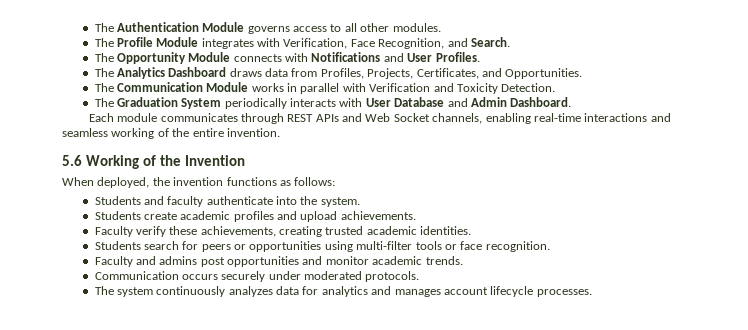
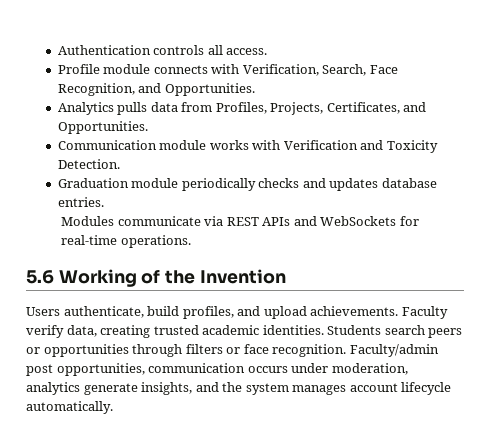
- The Authentication Module governs access to all other modules.
- The Profile Module integrates with Verification, Face Recognition, and Search.
- The Opportunity Module connects with Notifications and User Profiles.
- The Analytics Dashboard draws data from Profiles, Projects, Certificates, and Opportunities.
+ Authentication controls all access.
+ Profile module connects with Verification, Search, Face Recognition, and Opportunities.
+ Analytics pulls data from Profiles, Projects, Certificates, and Opportunities.
- The Communication Module works in parallel with Verification and Toxicity Detection.
+ Communication module works with Verification and Toxicity Detection.
- The Graduation System periodically interacts with User Database and Admin Dashboard.
- Each module communicates through REST APIs and Web Socket channels, enabling real-time interactions and seamless working of the entire invention.
+ Graduation module periodically checks and updates database entries.
+ Modules communicate via REST APIs and WebSockets for real-time operations.
- When deployed, the invention functions as follows:
- Students and faculty authenticate into the system.
- Students create academic profiles and upload achievements.
- Faculty verify these achievements, creating trusted academic identities.
- Students search for peers or opportunities using multi-filter tools or face recognition.
- Faculty and admins post opportunities and monitor academic trends.
- Communication occurs securely under moderated protocols.
- The system continuously analyzes data for analytics and manages account lifecycle processes.
+ Users authenticate, build profiles, and upload achievements. Faculty verify data, creating trusted academic identities. Students search peers or opportunities through filters or face recognition. Faculty/admin post opportunities, communication occurs under moderation, analytics generate insights, and the system manages account lifecycle automatically.

